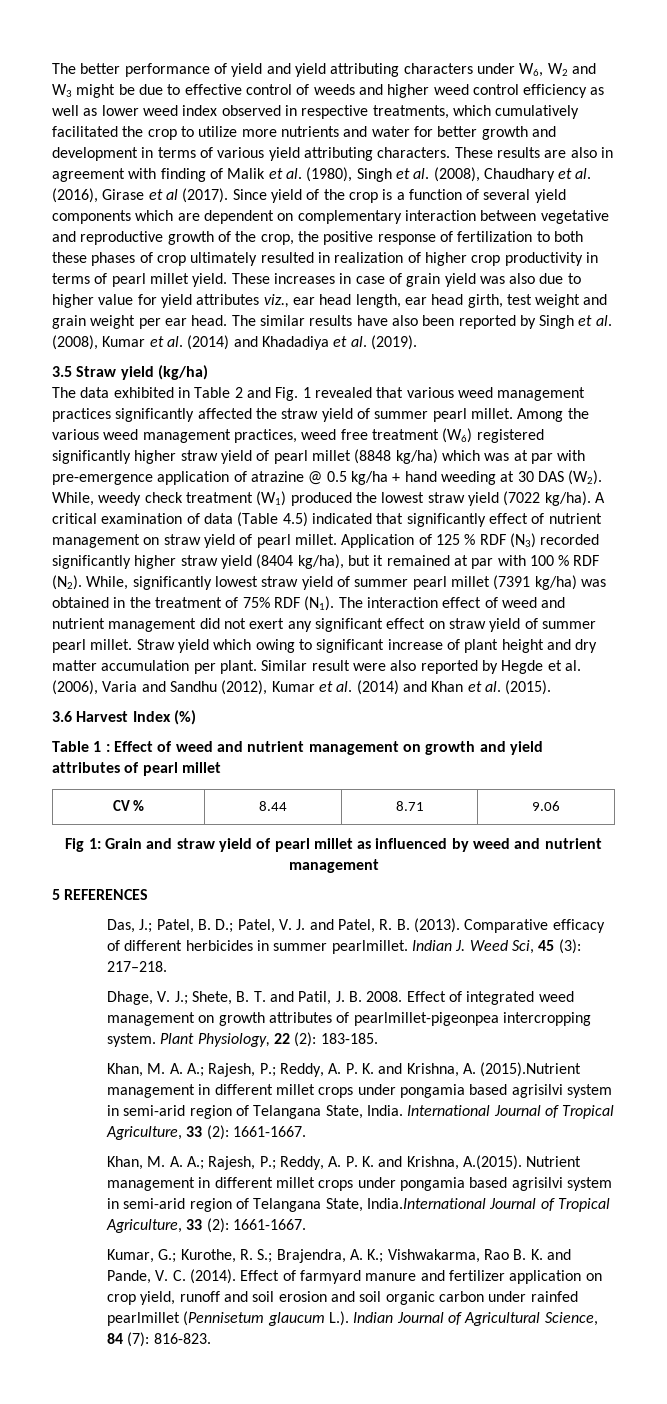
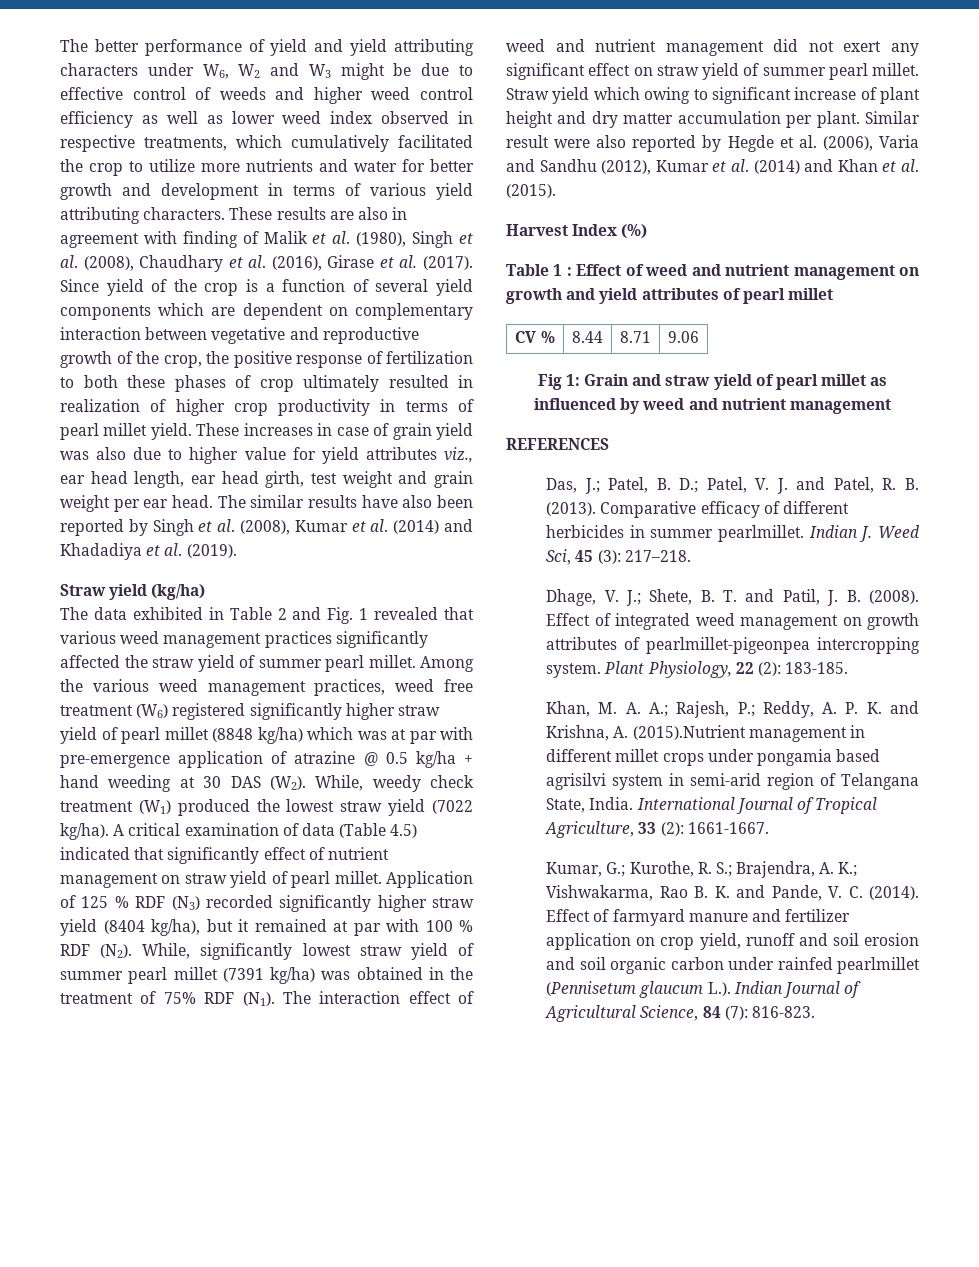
- These results are also in agreement with finding of Malik et al. (1980), Singh et al. (2008), Chaudhary et al. (2016), Girase et al (2017).
+ These results are also in agreement with finding of Malik et al. (1980), Singh et al. (2008), Chaudhary et al. (2016), Girase et al. (2017).
- 3.5 Straw yield (kg/ha)
+ Straw yield (kg/ha)
- 3.6 Harvest Index (%)
+ Harvest Index (%)
- 5 REFERENCES
+ REFERENCES
- Dhage, V. J.; Shete, B. T. and Patil, J. B. 2008.
+ Dhage, V. J.; Shete, B. T. and Patil, J. B. (2008).
- Khan, M. A. A.; Rajesh, P.; Reddy, A. P. K. and Krishna, A.(2015). Nutrient management in different millet crops under pongamia based agrisilvi system in semi-arid region of Telangana State, India.International Journal of Tropical Agriculture, 33 (2): 1661-1667.

